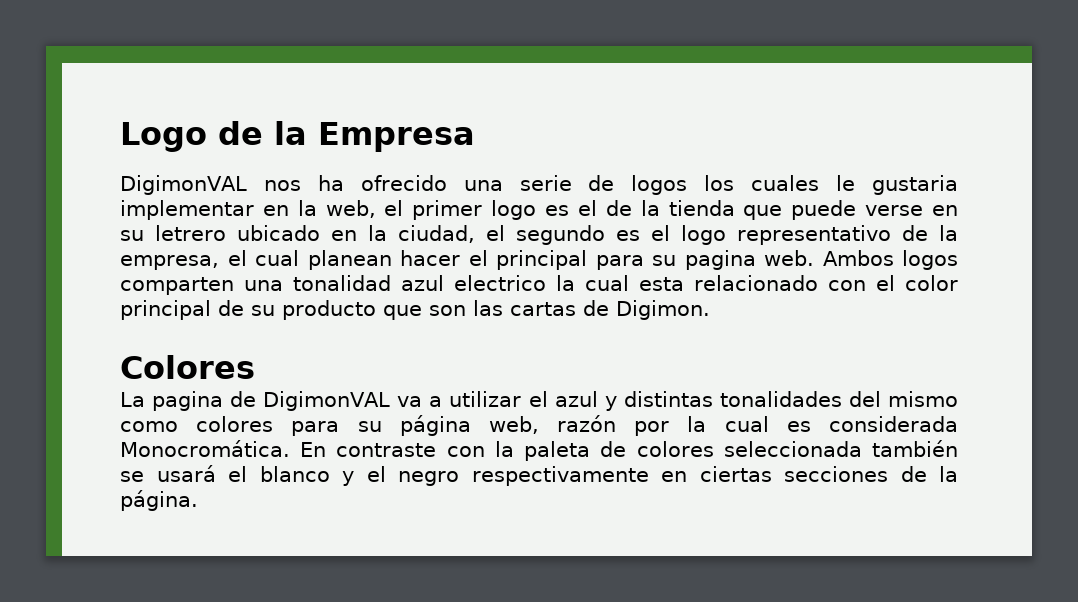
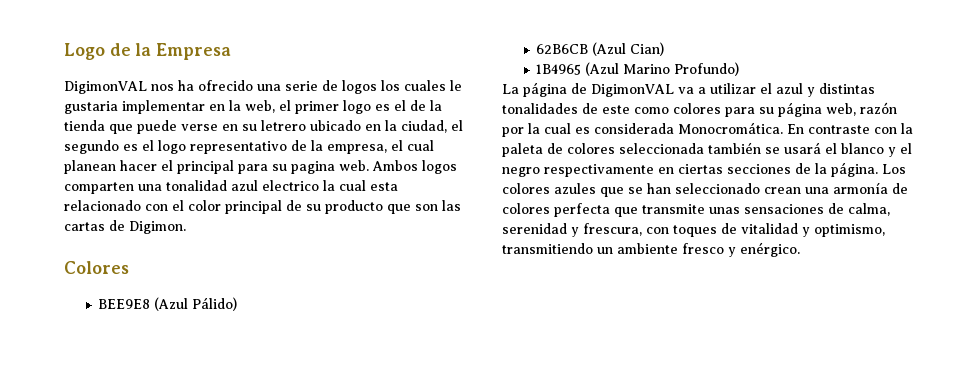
+ BEE9E8 (Azul Pálido)
+ 62B6CB (Azul Cian)
+ 1B4965 (Azul Marino Profundo)
- La pagina de DigimonVAL va a utilizar el azul y distintas tonalidades del mismo como colores para su página web, razón por la cual es considerada Monocromática.
+ La página de DigimonVAL va a utilizar el azul y distintas tonalidades de este como colores para su página web, razón por la cual es considerada Monocromática.
+ Los colores azules que se han seleccionado crean una armonía de colores perfecta que transmite unas sensaciones de calma, serenidad y frescura, con toques de vitalidad y optimismo, transmitiendo un ambiente fresco y enérgico.

